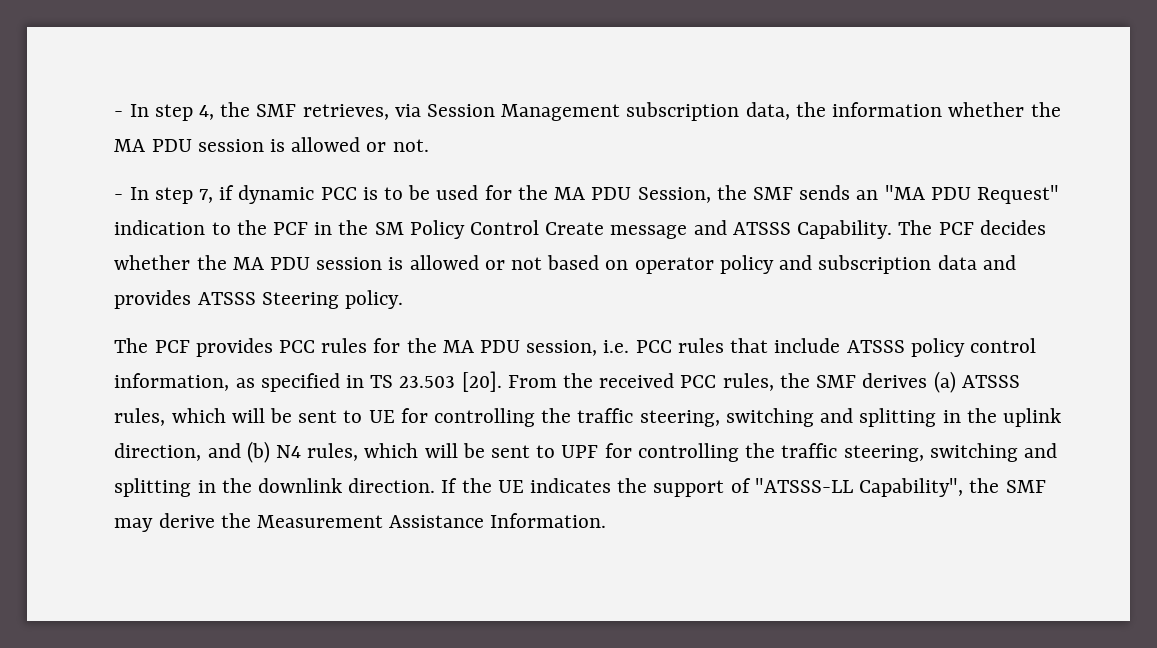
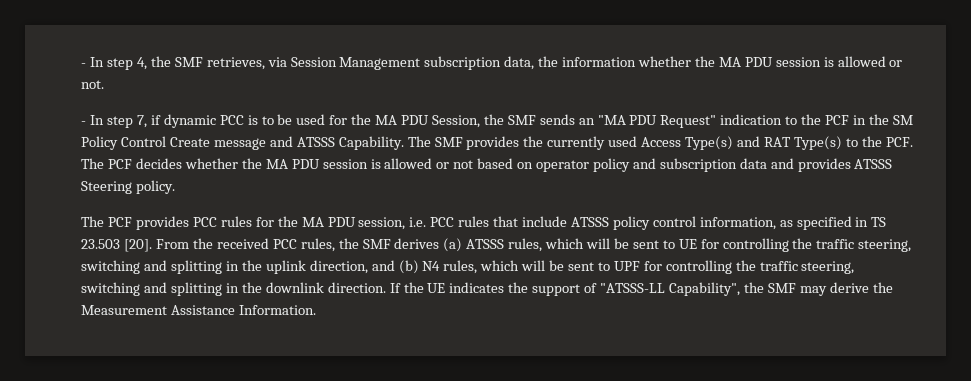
- The PCF decides whether the MA PDU session is allowed or not based on operator policy and subscription data and provides ATSSS Steering policy.
+ The SMF provides the currently used Access Type(s) and RAT Type(s) to the PCF. The PCF decides whether the MA PDU session is allowed or not based on operator policy and subscription data and provides ATSSS Steering policy.

